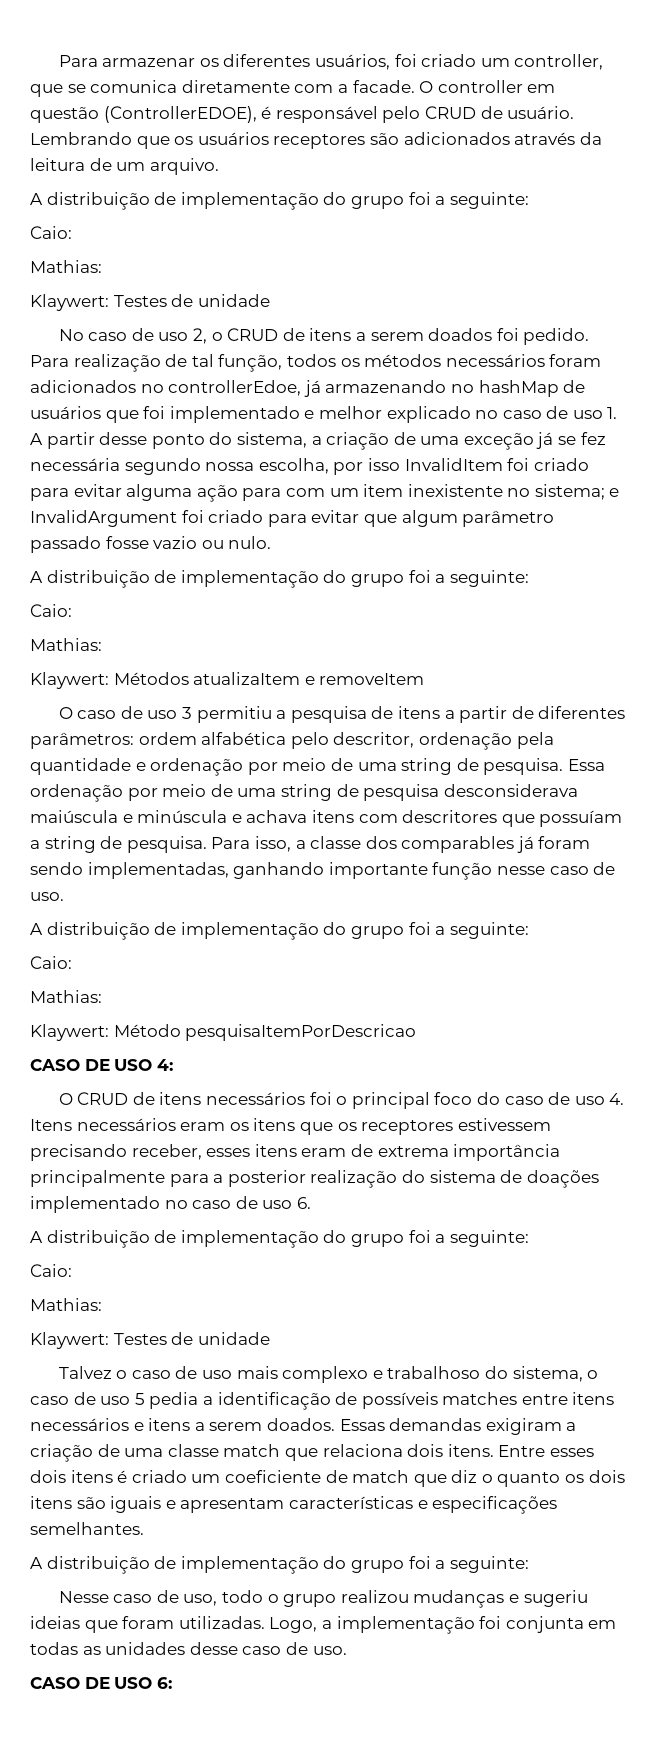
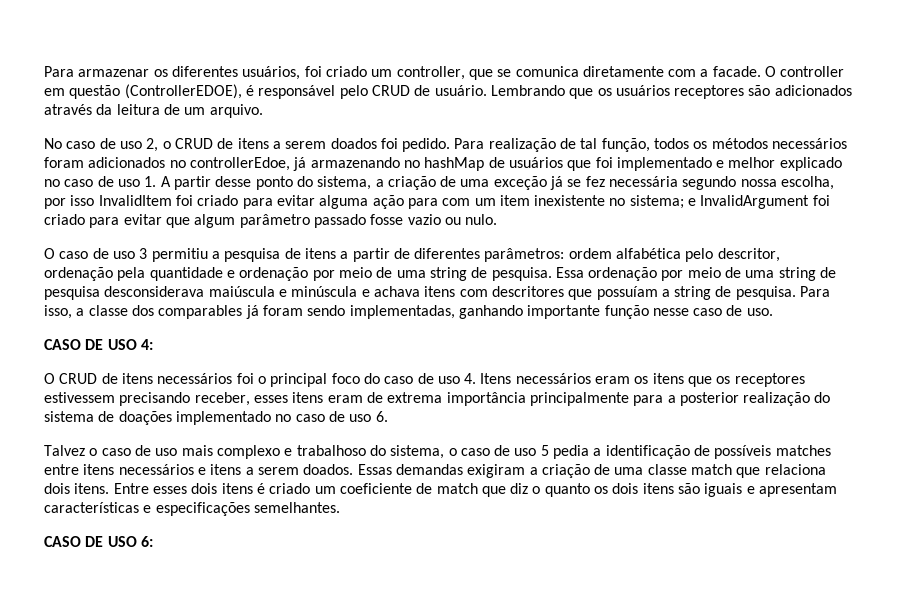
  Lembrando que os usuários receptores são adicionados através da leitura de um arquivo.
- A distribuição de implementação do grupo foi a seguinte:
- Caio:
- Mathias:
- Klaywert: Testes de unidade
  e InvalidArgument foi criado para evitar que algum parâmetro passado fosse vazio ou nulo.
- A distribuição de implementação do grupo foi a seguinte:
- Caio:
- Mathias:
- Klaywert: Métodos atualizaItem e removeItem
  Para isso, a classe dos comparables já foram sendo implementadas, ganhando importante função nesse caso de uso.
- A distribuição de implementação do grupo foi a seguinte:
- Caio:
- Mathias:
- Klaywert: Método pesquisaItemPorDescricao
  O CRUD de itens necessários foi o principal foco do caso de uso 4. Itens necessários eram os itens que os receptores estivessem precisando receber, esses itens eram de extrema importância principalmente para a posterior realização do sistema de doações implementado no caso de uso 6.
- A distribuição de implementação do grupo foi a seguinte:
- Caio:
- Mathias:
- Klaywert: Testes de unidade
  Entre esses dois itens é criado um coeficiente de match que diz o quanto os dois itens são iguais e apresentam características e especificações semelhantes.
- A distribuição de implementação do grupo foi a seguinte:
- Nesse caso de uso, todo o grupo realizou mudanças e sugeriu ideias que foram utilizadas. Logo, a implementação foi conjunta em todas as unidades desse caso de uso.

